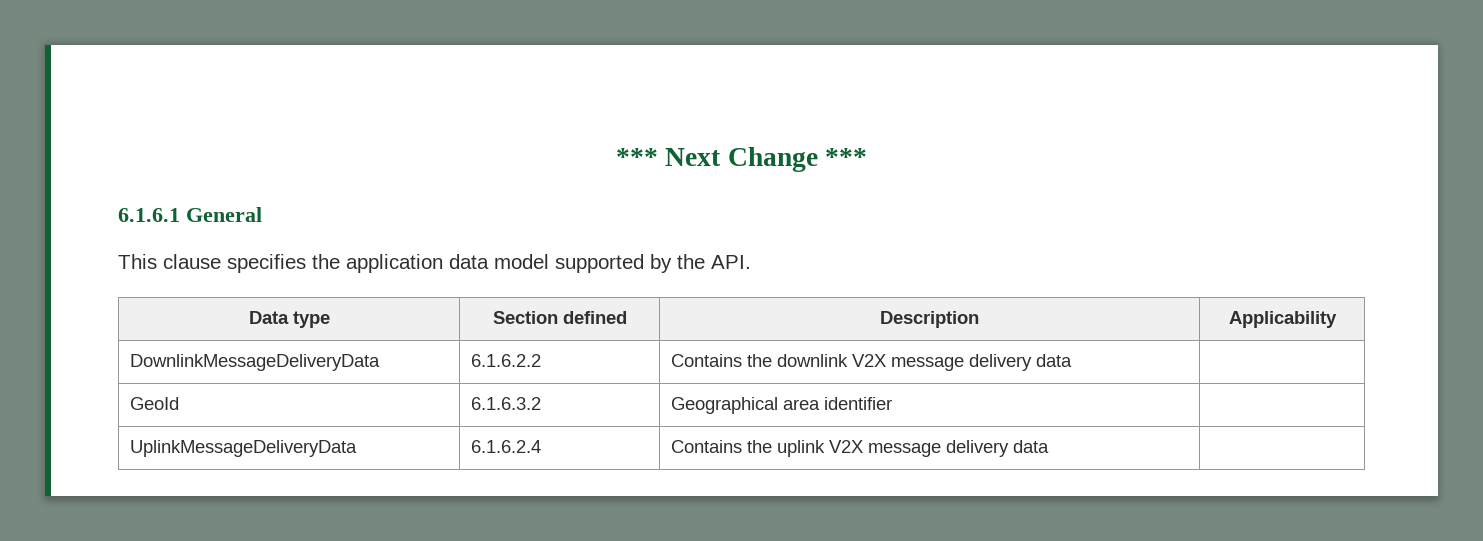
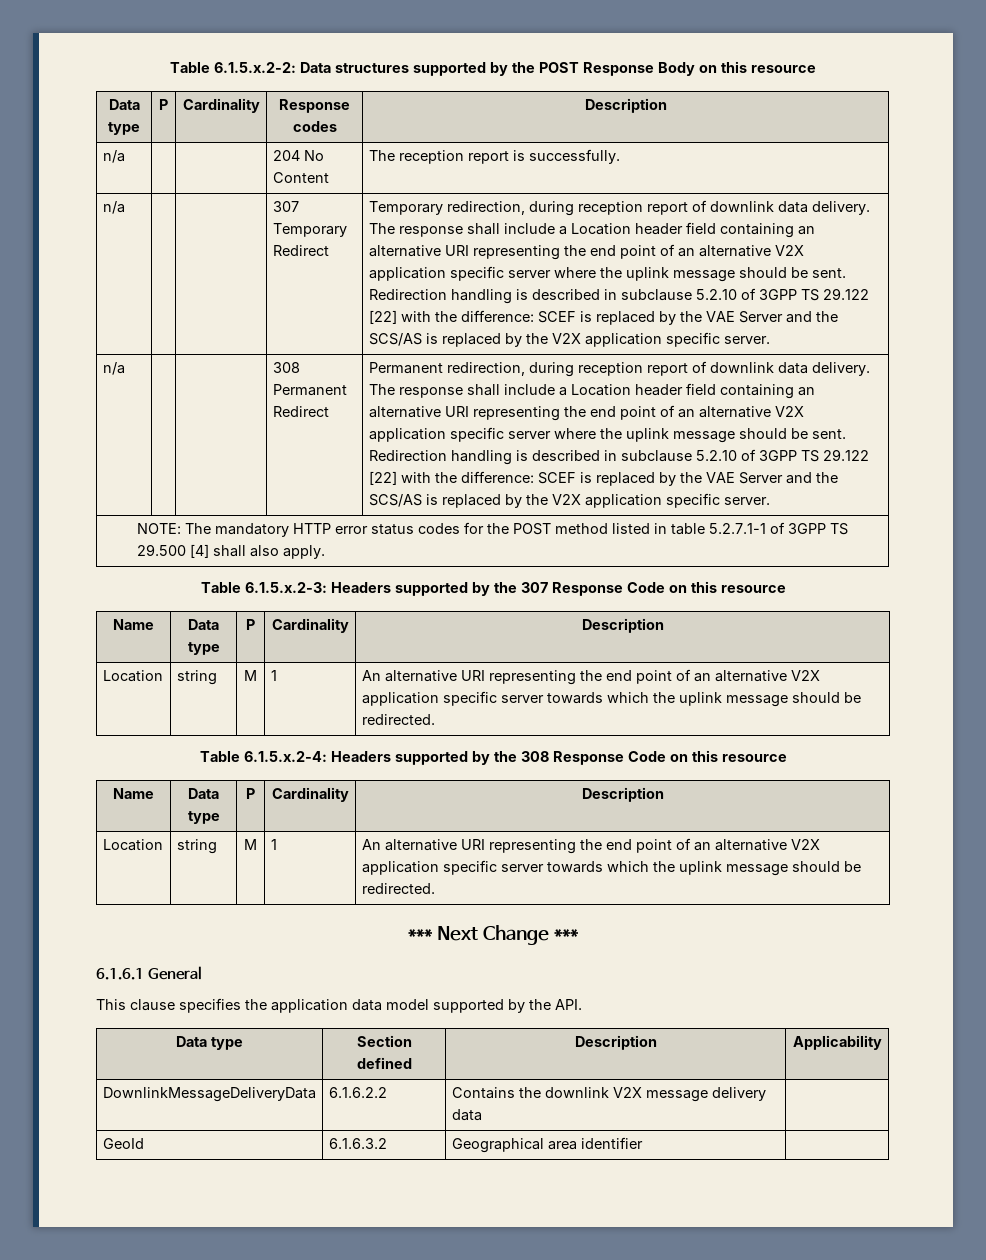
+ Table 6.1.5.x.2-2: Data structures supported by the POST Response Body on this resource
+ Data type | P | Cardinality | Response codes | Description
+ n/a | | | 204 No Content | The reception report is successfully.
+ n/a | | | 307 Temporary Redirect | Temporary redirection, during reception report of downlink data delivery. The response shall include a Location header field containing an alternative URI representing the end point of an alternative V2X application specific server where the uplink message should be sent. Redirection handling is described in subclause 5.2.10 of 3GPP TS 29.122 [22] with the difference: SCEF is replaced by the VAE Server and the SCS/AS is replaced by the V2X application specific server.
+ n/a | | | 308 Permanent Redirect | Permanent redirection, during reception report of downlink data delivery. The response shall include a Location header field containing an alternative URI representing the end point of an alternative V2X application specific server where the uplink message should be sent. Redirection handling is described in subclause 5.2.10 of 3GPP TS 29.122 [22] with the difference: SCEF is replaced by the VAE Server and the SCS/AS is replaced by the V2X application specific server.
+ NOTE: The mandatory HTTP error status codes for the POST method listed in table 5.2.7.1-1 of 3GPP TS 29.500 [4] shall also apply.
+ Table 6.1.5.x.2-3: Headers supported by the 307 Response Code on this resource
+ Name | Data type | P | Cardinality | Description
+ Location | string | M | 1 | An alternative URI representing the end point of an alternative V2X application specific server towards which the uplink message should be redirected.
+ Table 6.1.5.x.2-4: Headers supported by the 308 Response Code on this resource
+ Name | Data type | P | Cardinality | Description
+ Location | string | M | 1 | An alternative URI representing the end point of an alternative V2X application specific server towards which the uplink message should be redirected.
- UplinkMessageDeliveryData | 6.1.6.2.4 | Contains the uplink V2X message delivery data |

